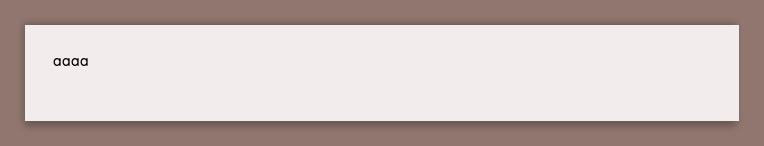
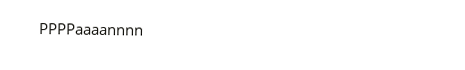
- aaaa
+ PPPPaaaannnn

